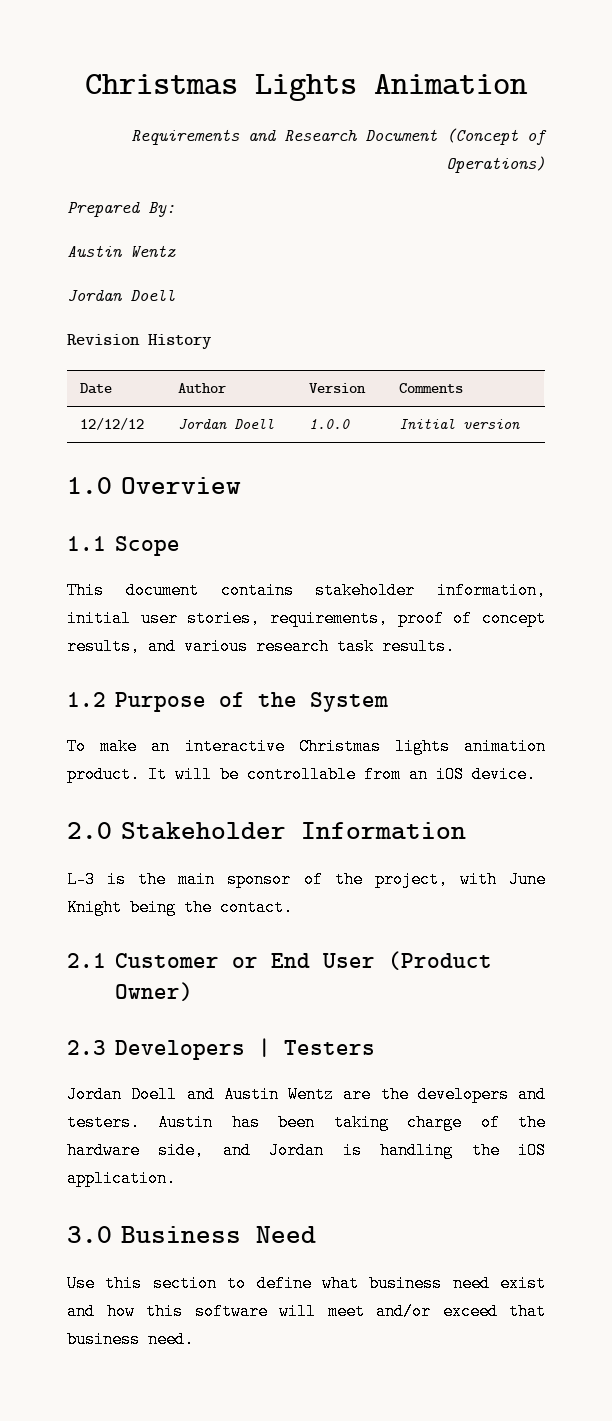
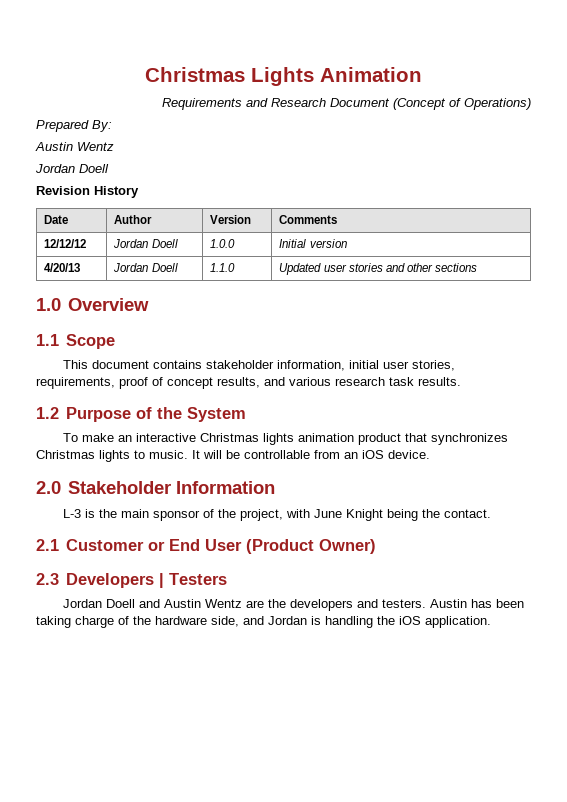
+ 4/20/13 | Jordan Doell | 1.1.0 | Updated user stories and other sections
- To make an interactive Christmas lights animation product.
+ To make an interactive Christmas lights animation product that synchronizes Christmas lights to music.
- 3.0 Business Need
- Use this section to define what business need exist and how this software will meet and/or exceed that business need.

